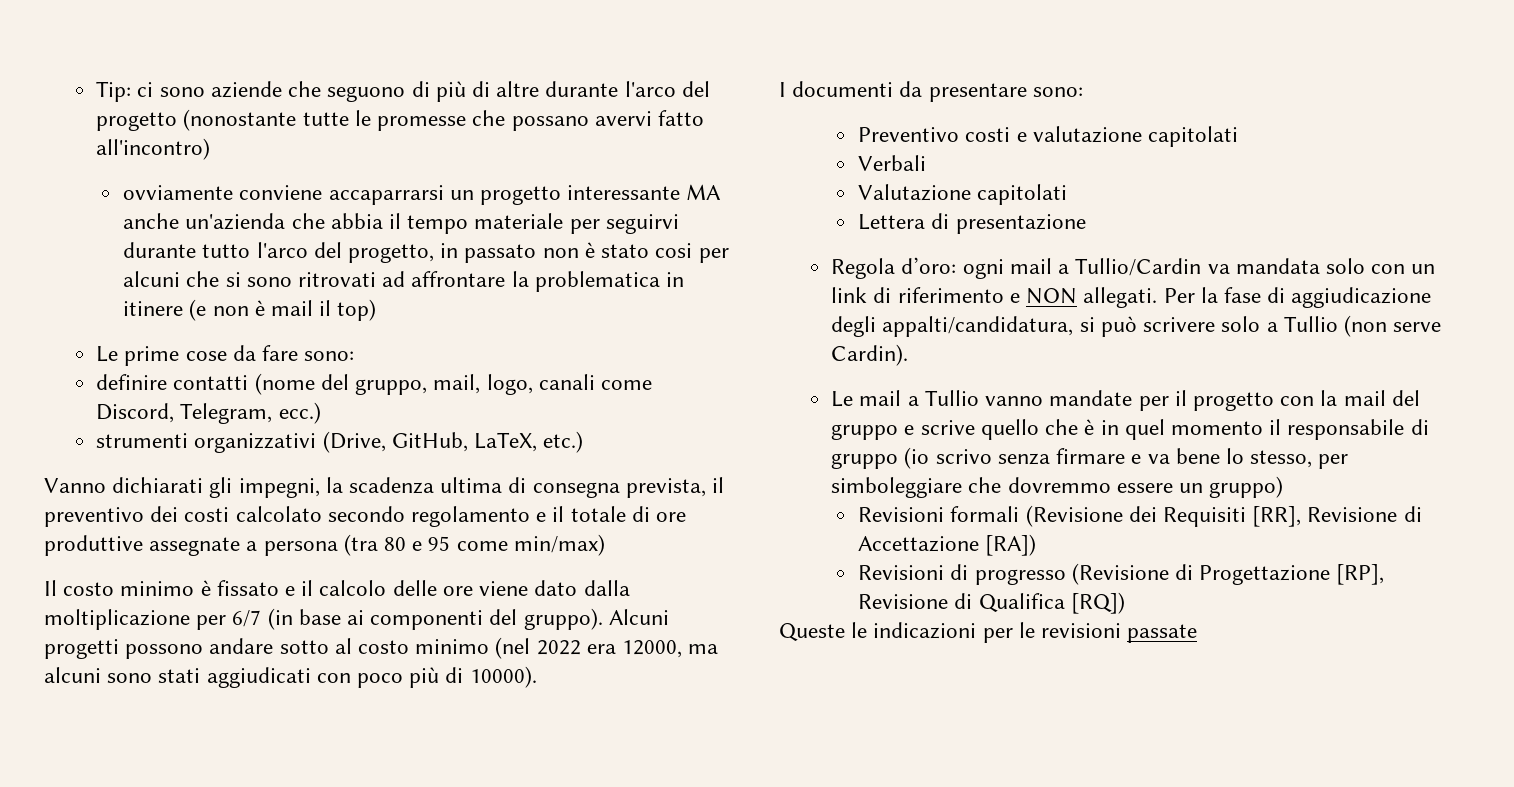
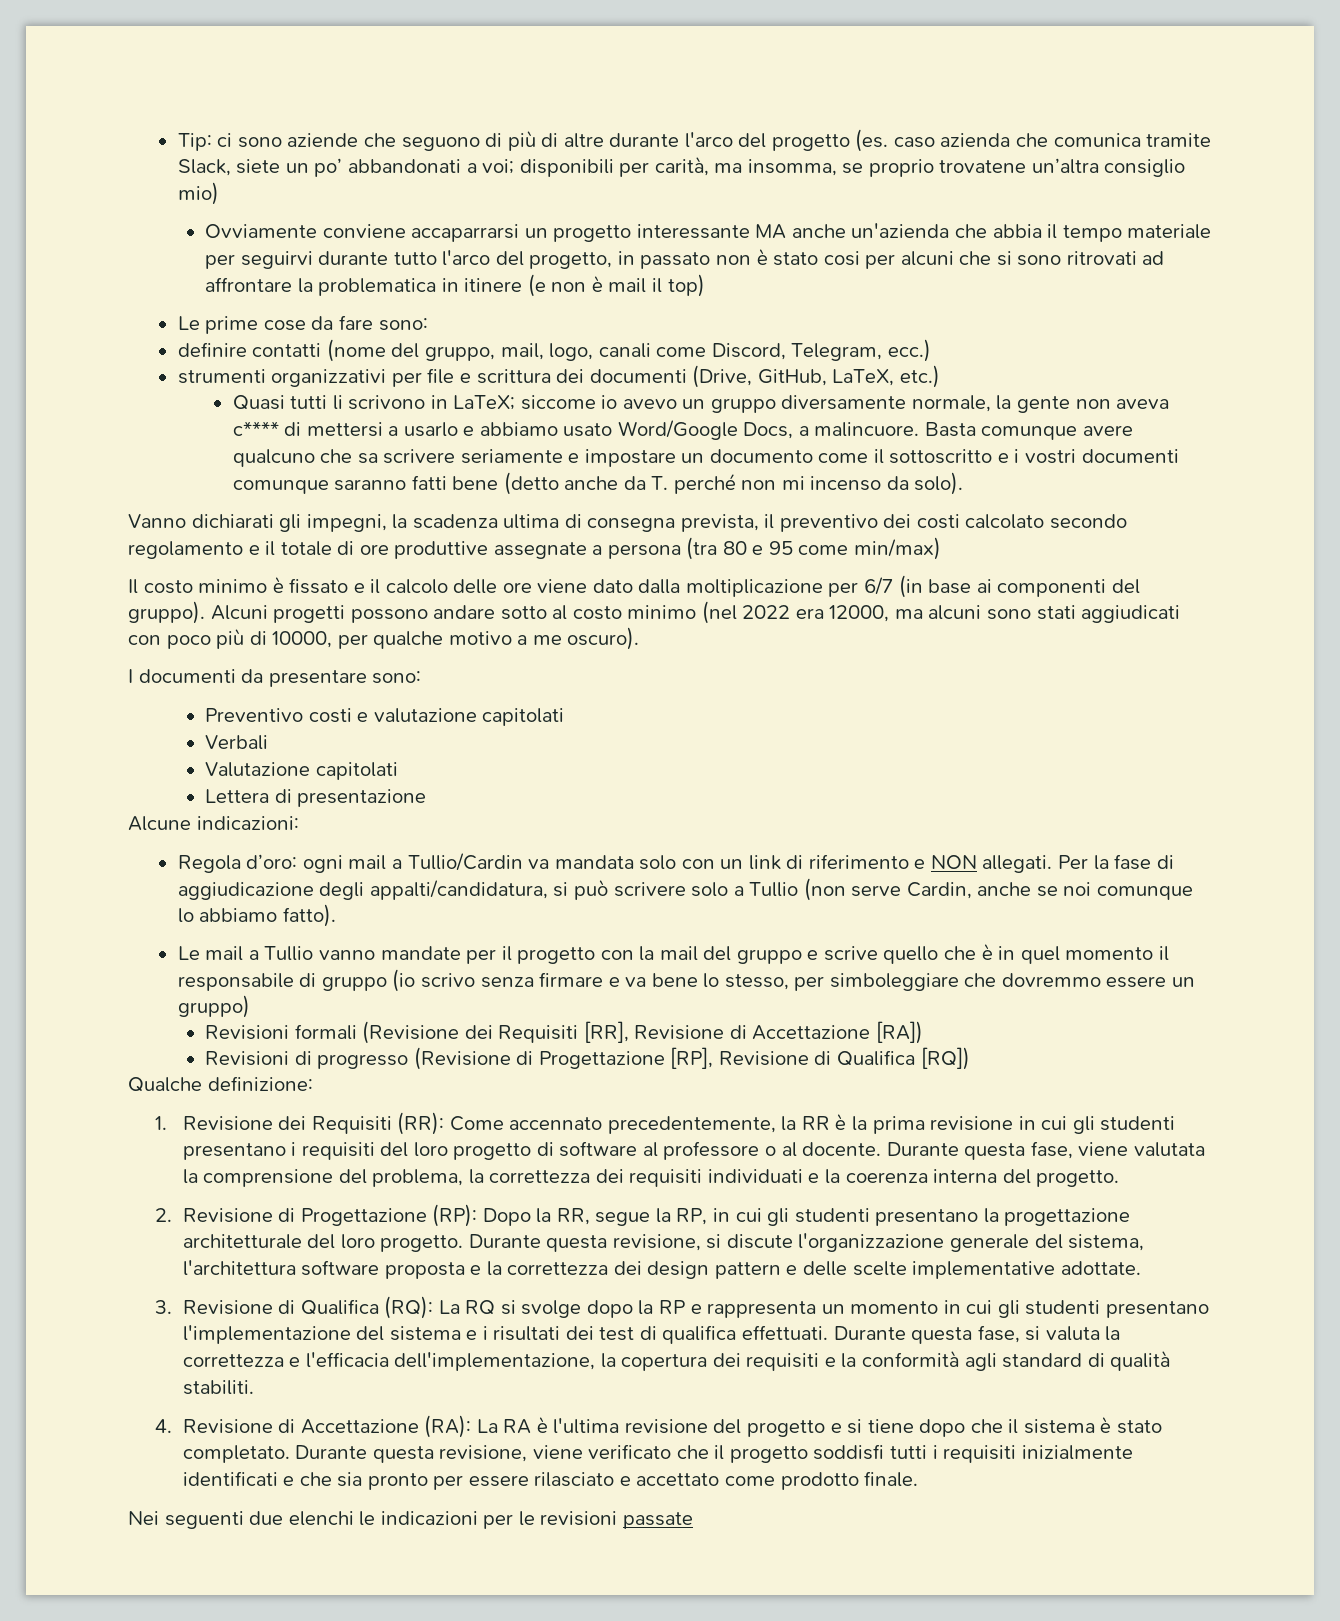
- Tip: ci sono aziende che seguono di più di altre durante l'arco del progetto (nonostante tutte le promesse che possano avervi fatto all'incontro)
- ovviamente conviene accaparrarsi un progetto interessante MA anche un'azienda che abbia il tempo materiale per seguirvi durante tutto l'arco del progetto, in passato non è stato cosi per alcuni che si sono ritrovati ad affrontare la problematica in itinere (e non è mail il top)
+ Tip: ci sono aziende che seguono di più di altre durante l'arco del progetto (es. caso azienda che comunica tramite Slack, siete un po’ abbandonati a voi; disponibili per carità, ma insomma, se proprio trovatene un’altra consiglio mio)
+ Ovviamente conviene accaparrarsi un progetto interessante MA anche un'azienda che abbia il tempo materiale per seguirvi durante tutto l'arco del progetto, in passato non è stato cosi per alcuni che si sono ritrovati ad affrontare la problematica in itinere (e non è mail il top)
- strumenti organizzativi (Drive, GitHub, LaTeX, etc.)
+ strumenti organizzativi per file e scrittura dei documenti (Drive, GitHub, LaTeX, etc.)
+ Quasi tutti li scrivono in LaTeX; siccome io avevo un gruppo diversamente normale, la gente non aveva c**** di mettersi a usarlo e abbiamo usato Word/Google Docs, a malincuore. Basta comunque avere qualcuno che sa scrivere seriamente e impostare un documento come il sottoscritto e i vostri documenti comunque saranno fatti bene (detto anche da T. perché non mi incenso da solo).
- Alcuni progetti possono andare sotto al costo minimo (nel 2022 era 12000, ma alcuni sono stati aggiudicati con poco più di 10000).
+ Alcuni progetti possono andare sotto al costo minimo (nel 2022 era 12000, ma alcuni sono stati aggiudicati con poco più di 10000, per qualche motivo a me oscuro).
+ Alcune indicazioni:
- Per la fase di aggiudicazione degli appalti/candidatura, si può scrivere solo a Tullio (non serve Cardin).
+ Per la fase di aggiudicazione degli appalti/candidatura, si può scrivere solo a Tullio (non serve Cardin, anche se noi comunque lo abbiamo fatto).
- Queste le indicazioni per le revisioni passate
+ Qualche definizione:
+ 1. Revisione dei Requisiti (RR): Come accennato precedentemente, la RR è la prima revisione in cui gli studenti presentano i requisiti del loro progetto di software al professore o al docente. Durante questa fase, viene valutata la comprensione del problema, la correttezza dei requisiti individuati e la coerenza interna del progetto.
+ 2. Revisione di Progettazione (RP): Dopo la RR, segue la RP, in cui gli studenti presentano la progettazione architetturale del loro progetto. Durante questa revisione, si discute l'organizzazione generale del sistema, l'architettura software proposta e la correttezza dei design pattern e delle scelte implementative adottate.
+ 3. Revisione di Qualifica (RQ): La RQ si svolge dopo la RP e rappresenta un momento in cui gli studenti presentano l'implementazione del sistema e i risultati dei test di qualifica effettuati. Durante questa fase, si valuta la correttezza e l'efficacia dell'implementazione, la copertura dei requisiti e la conformità agli standard di qualità stabiliti.
+ 4. Revisione di Accettazione (RA): La RA è l'ultima revisione del progetto e si tiene dopo che il sistema è stato completato. Durante questa revisione, viene verificato che il progetto soddisfi tutti i requisiti inizialmente identificati e che sia pronto per essere rilasciato e accettato come prodotto finale.
+ Nei seguenti due elenchi le indicazioni per le revisioni passate

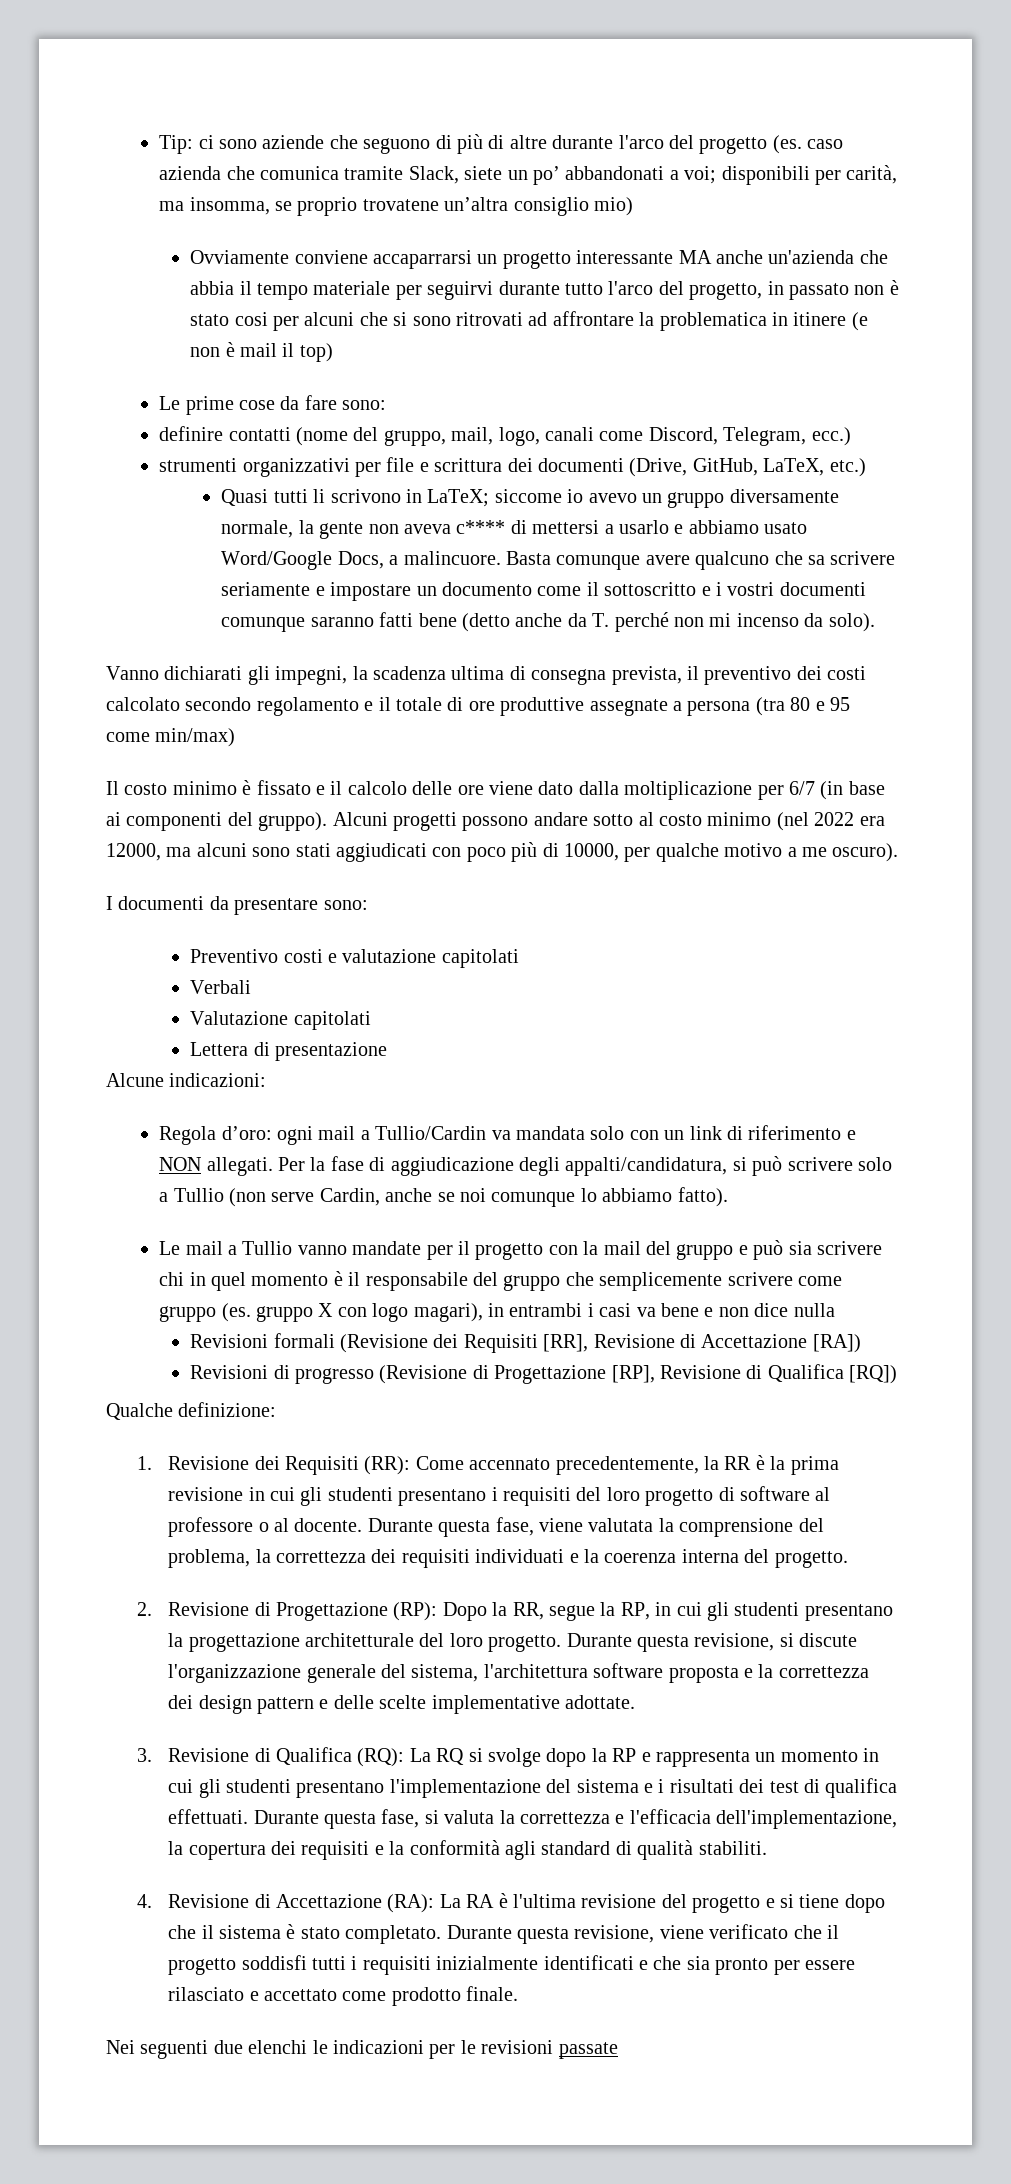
- Le mail a Tullio vanno mandate per il progetto con la mail del gruppo e scrive quello che è in quel momento il responsabile di gruppo (io scrivo senza firmare e va bene lo stesso, per simboleggiare che dovremmo essere un gruppo)
+ Le mail a Tullio vanno mandate per il progetto con la mail del gruppo e può sia scrivere chi in quel momento è il responsabile del gruppo che semplicemente scrivere come gruppo (es. gruppo X con logo magari), in entrambi i casi va bene e non dice nulla

